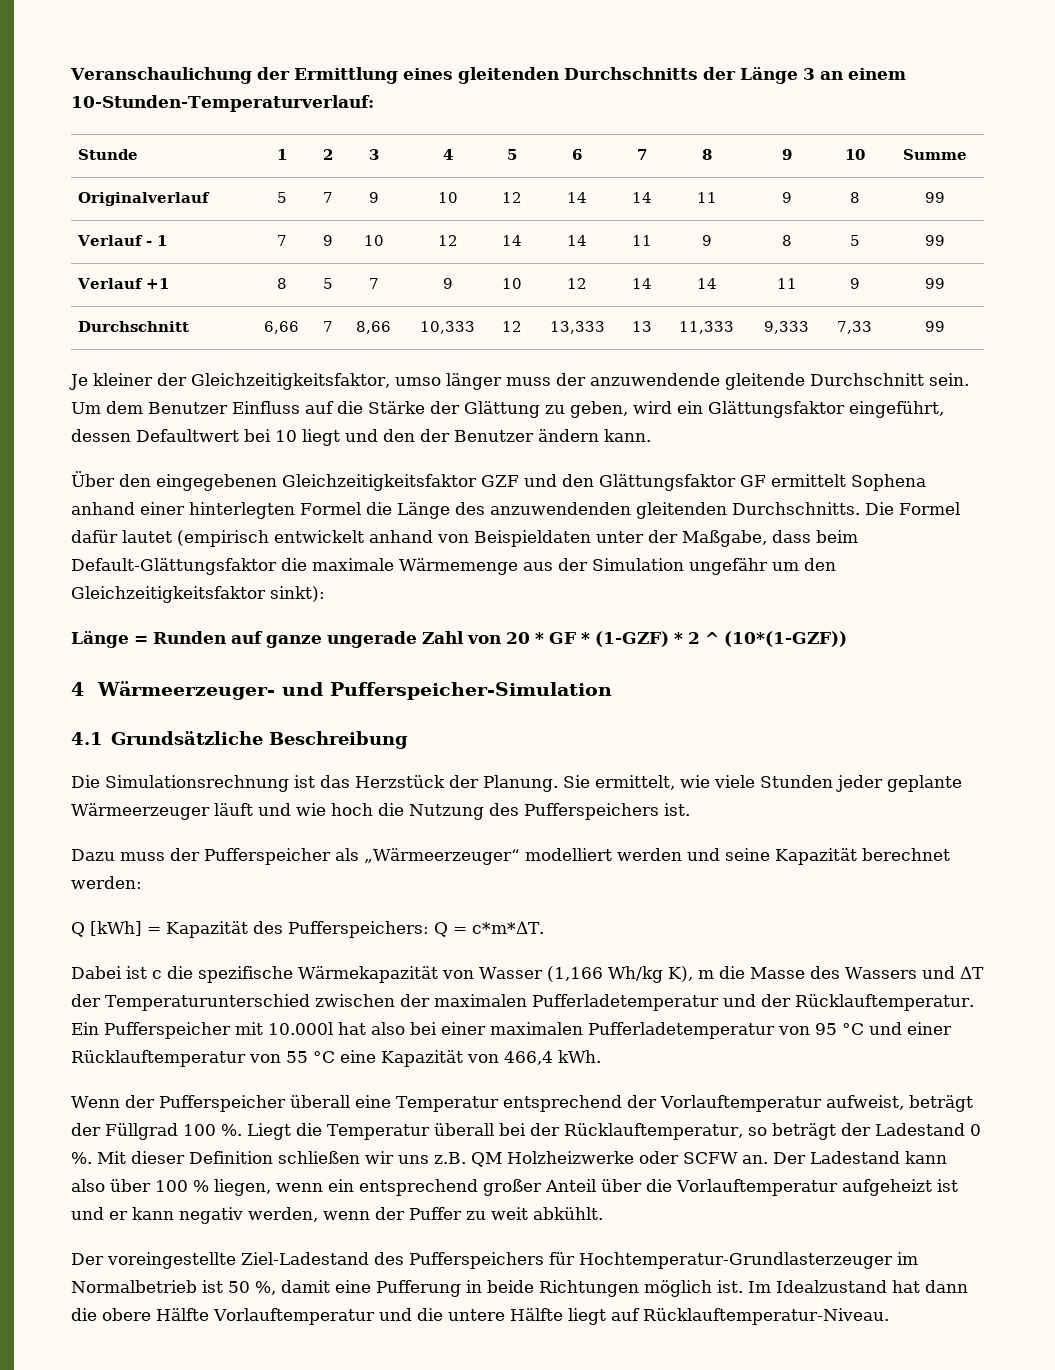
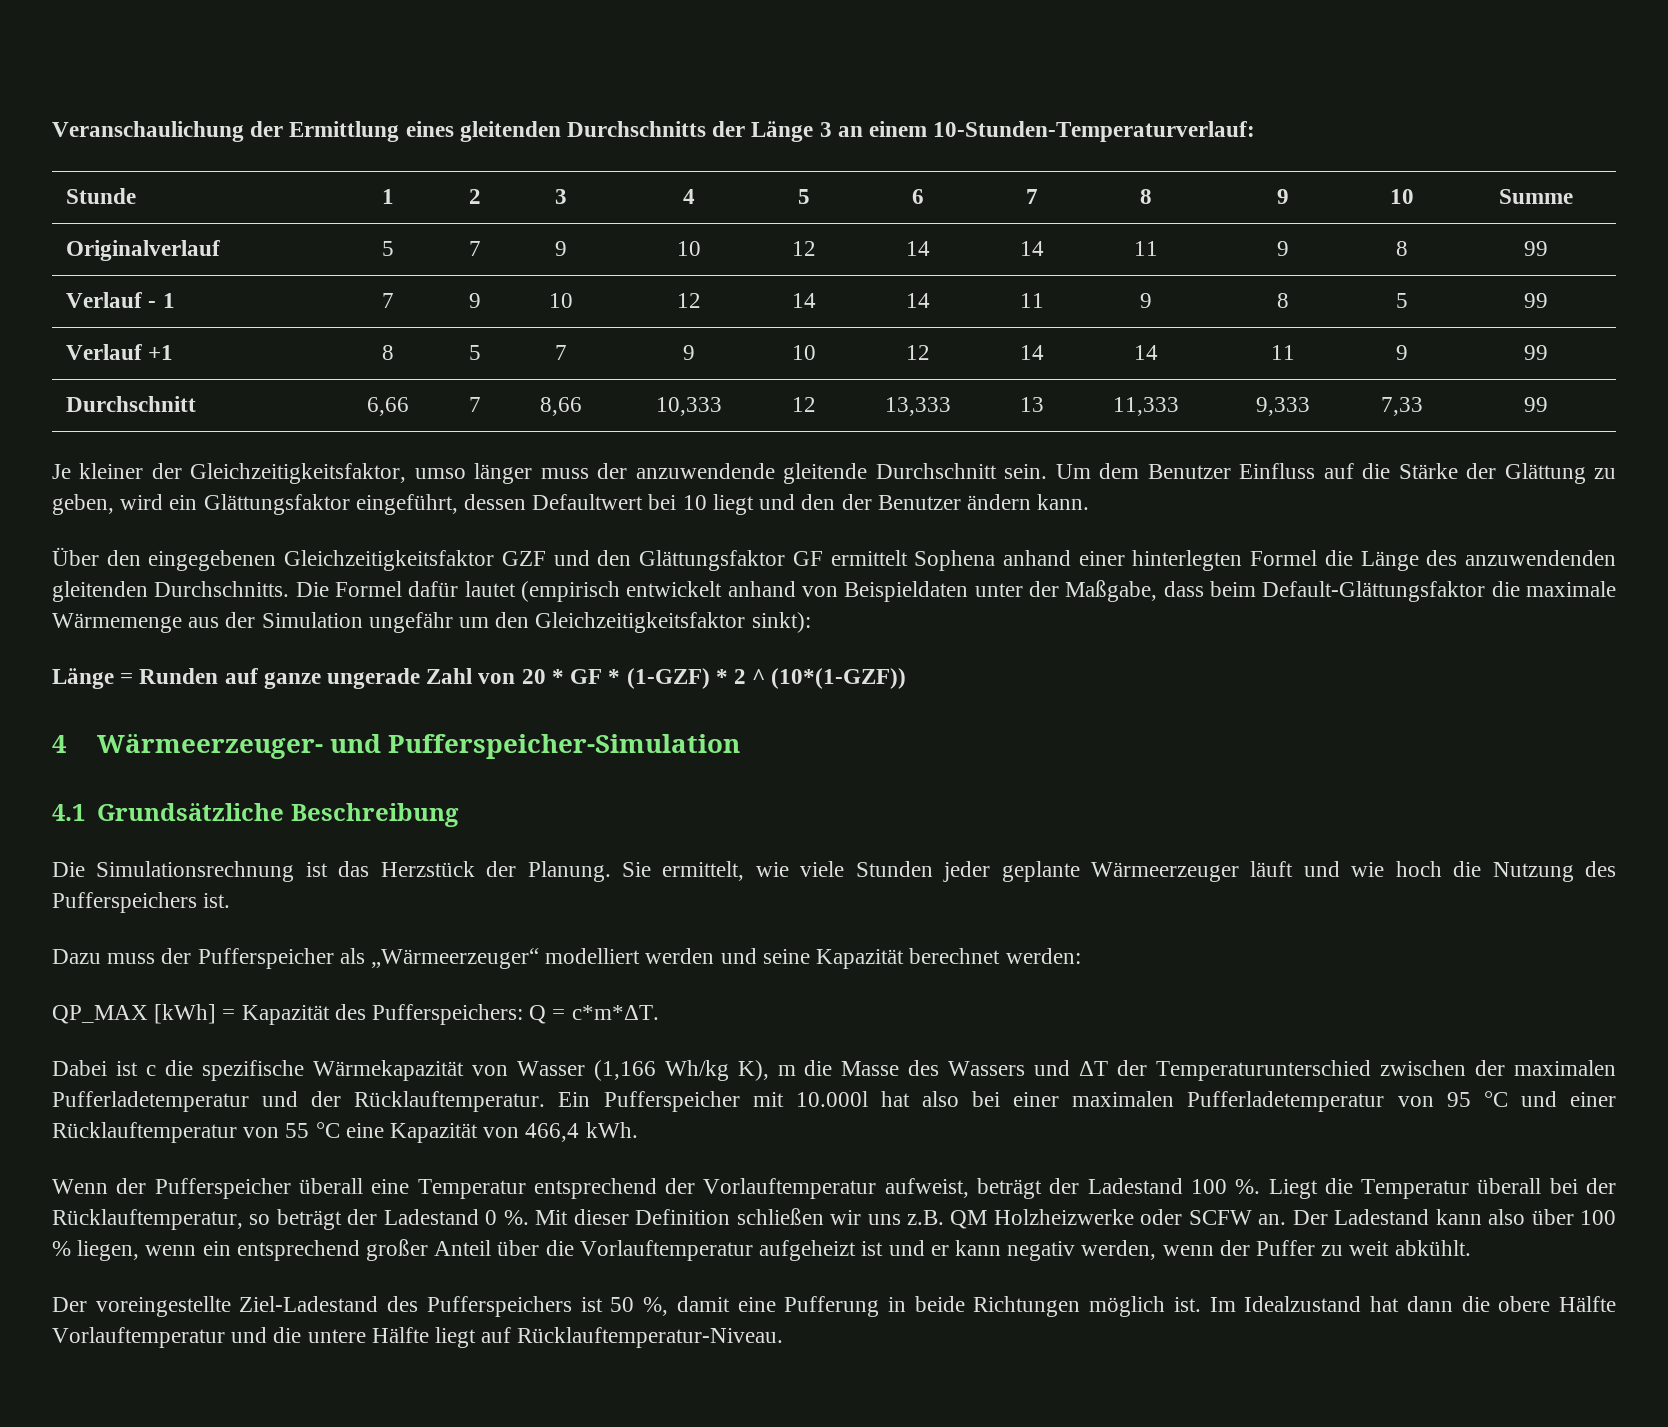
- Q [kWh] = Kapazität des Pufferspeichers: Q = c*m*ΔT.
+ QP_MAX [kWh] = Kapazität des Pufferspeichers: Q = c*m*ΔT.
- Wenn der Pufferspeicher überall eine Temperatur entsprechend der Vorlauftemperatur aufweist, beträgt der Füllgrad 100 %.
+ Wenn der Pufferspeicher überall eine Temperatur entsprechend der Vorlauftemperatur aufweist, beträgt der Ladestand 100 %.
- Der voreingestellte Ziel-Ladestand des Pufferspeichers für Hochtemperatur-Grundlasterzeuger im Normalbetrieb ist 50 %, damit eine Pufferung in beide Richtungen möglich ist.
+ Der voreingestellte Ziel-Ladestand des Pufferspeichers ist 50 %, damit eine Pufferung in beide Richtungen möglich ist.

